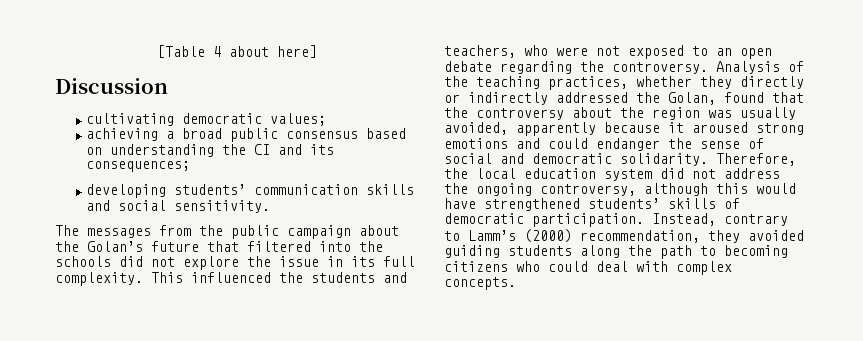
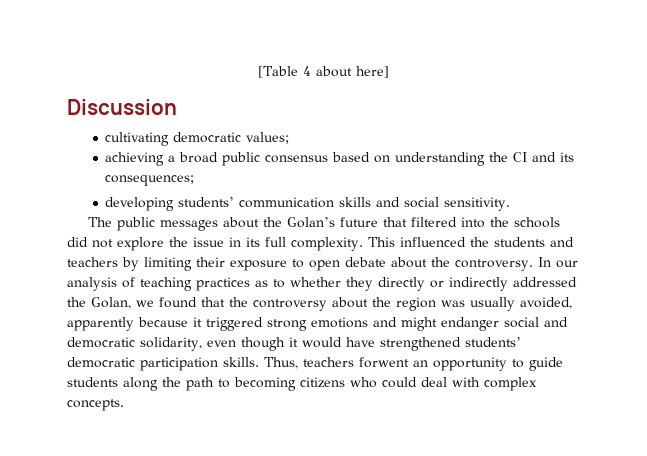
- The messages from the public campaign about the Golan’s future that filtered into the schools did not explore the issue in its full complexity.
+ The public messages about the Golan’s future that filtered into the schools did not explore the issue in its full complexity.
- This influenced the students and teachers, who were not exposed to an open debate regarding the controversy.
+ This influenced the students and teachers by limiting their exposure to open debate about the controversy.
- Analysis of the teaching practices, whether they directly or indirectly addressed the Golan, found that the controversy about the region was usually avoided, apparently because it aroused strong emotions and could endanger the sense of social and democratic solidarity. Therefore, the local education system did not address the ongoing controversy, although this would have strengthened students’ skills of democratic participation. Instead, contrary to Lamm’s (2000) recommendation, they avoided guiding students along the path to becoming citizens who could deal with complex concepts.
+ In our analysis of teaching practices as to whether they directly or indirectly addressed the Golan, we found that the controversy about the region was usually avoided, apparently because it triggered strong emotions and might endanger social and democratic solidarity, even though it would have strengthened students’ democratic participation skills. Thus, teachers forwent an opportunity to guide students along the path to becoming citizens who could deal with complex concepts.

